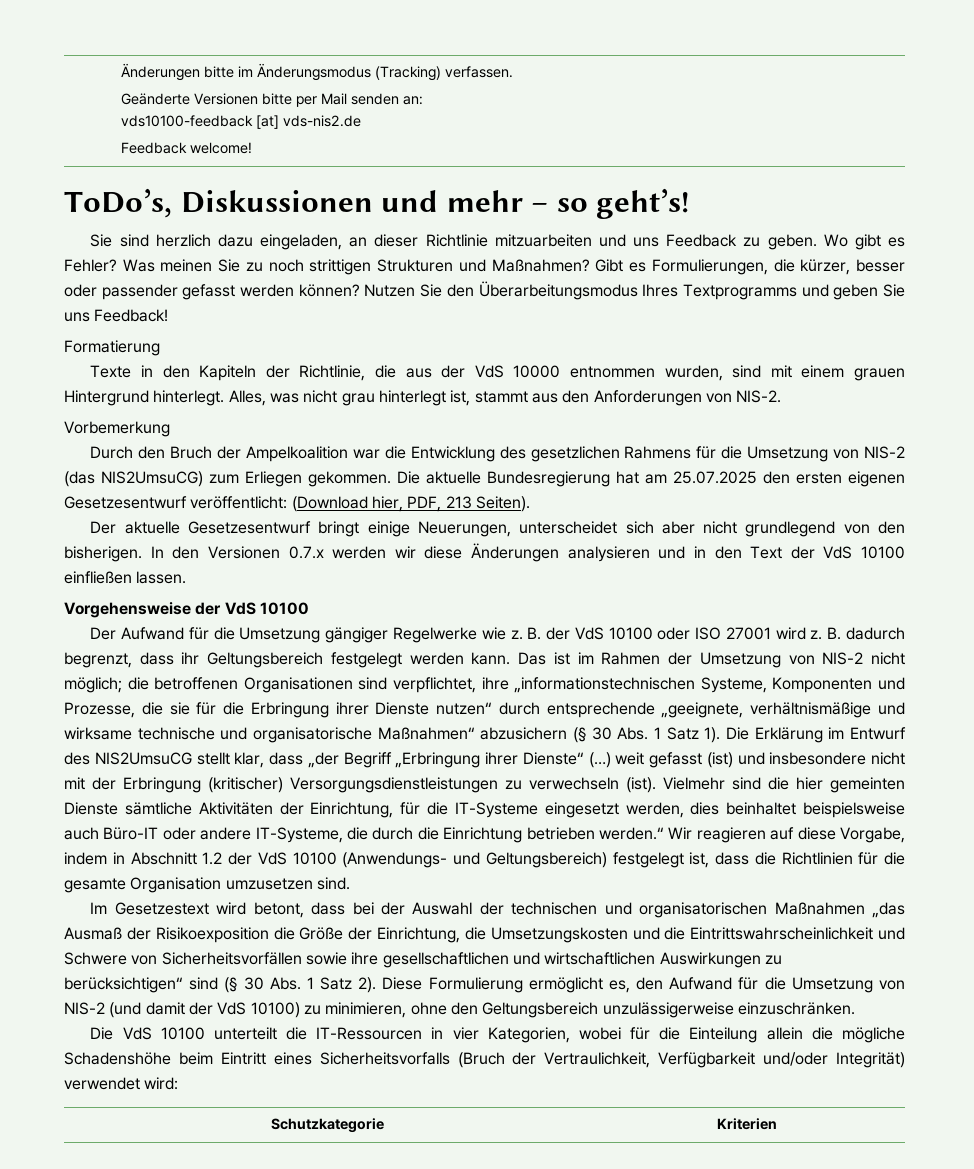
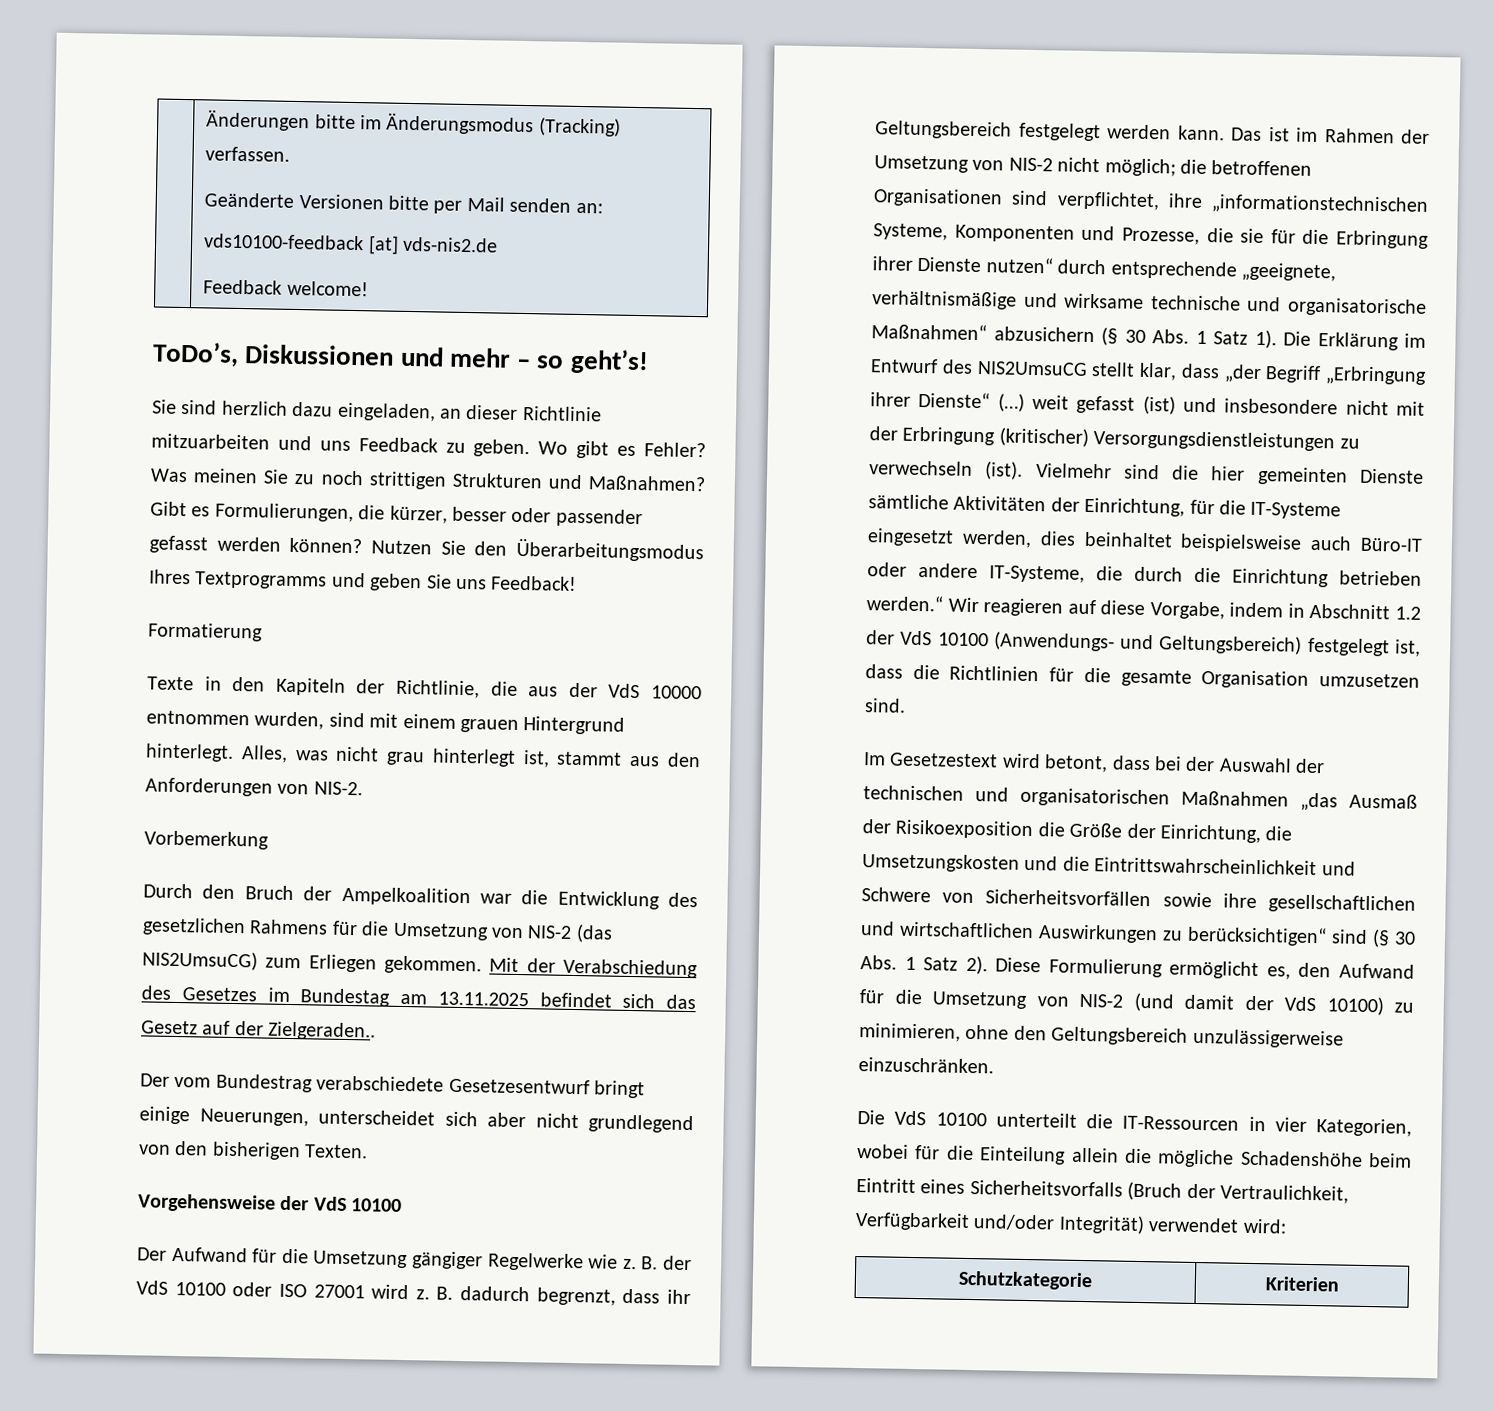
- Die aktuelle Bundesregierung hat am 25.07.2025 den ersten eigenen Gesetzesentwurf veröffentlicht: (Download hier, PDF, 213 Seiten).
- Der aktuelle Gesetzesentwurf bringt einige Neuerungen, unterscheidet sich aber nicht grundlegend von den bisherigen. In den Versionen 0.7.x werden wir diese Änderungen analysieren und in den Text der VdS 10100 einfließen lassen.
+ Mit der Verabschiedung des Gesetzes im Bundestag am 13.11.2025 befindet sich das Gesetz auf der Zielgeraden..
+ Der vom Bundestrag verabschiedete Gesetzesentwurf bringt einige Neuerungen, unterscheidet sich aber nicht grundlegend von den bisherigen Texten.

